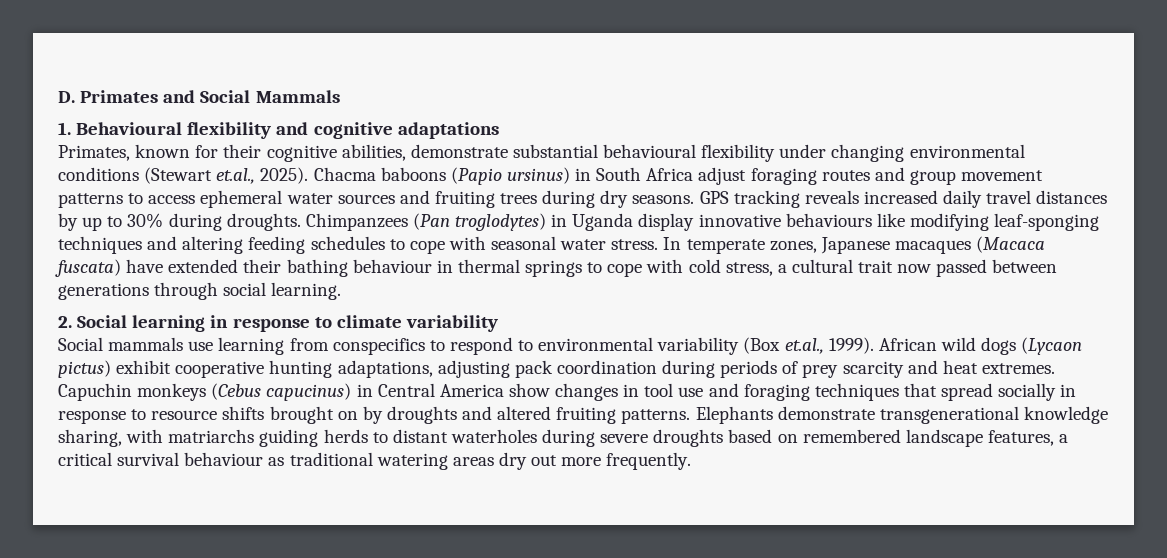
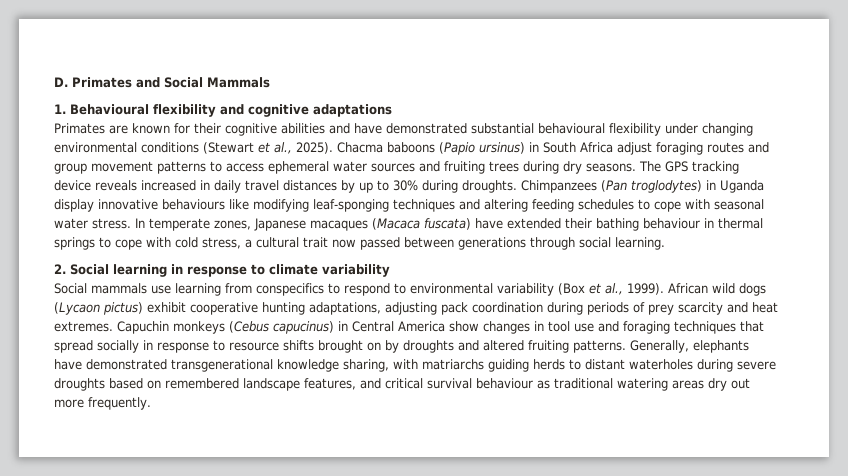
- Primates, known for their cognitive abilities, demonstrate substantial behavioural flexibility under changing environmental conditions (Stewart et.al., 2025).
+ Primates are known for their cognitive abilities and have demonstrated substantial behavioural flexibility under changing environmental conditions (Stewart et al., 2025).
- GPS tracking reveals increased daily travel distances by up to 30% during droughts.
+ The GPS tracking device reveals increased in daily travel distances by up to 30% during droughts.
- Social mammals use learning from conspecifics to respond to environmental variability (Box et.al., 1999).
+ Social mammals use learning from conspecifics to respond to environmental variability (Box et al., 1999).
- Elephants demonstrate transgenerational knowledge sharing, with matriarchs guiding herds to distant waterholes during severe droughts based on remembered landscape features, a critical survival behaviour as traditional watering areas dry out more frequently.
+ Generally, elephants have demonstrated transgenerational knowledge sharing, with matriarchs guiding herds to distant waterholes during severe droughts based on remembered landscape features, and critical survival behaviour as traditional watering areas dry out more frequently.

